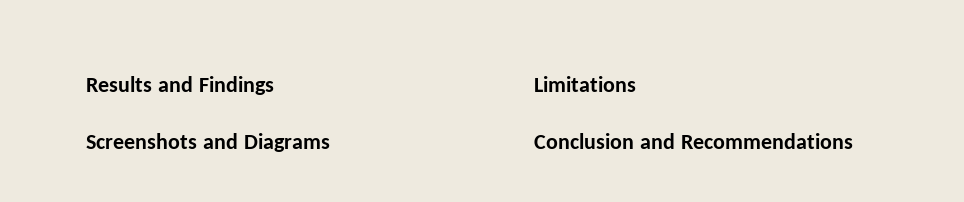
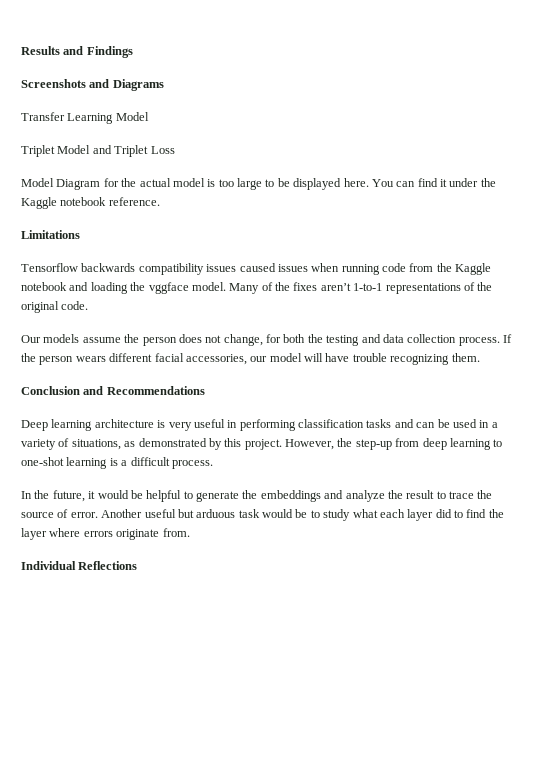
+ Transfer Learning Model
+ Triplet Model and Triplet Loss
+ Model Diagram for the actual model is too large to be displayed here. You can find it under the Kaggle notebook reference.
  Limitations
+ Tensorflow backwards compatibility issues caused issues when running code from the Kaggle notebook and loading the vggface model. Many of the fixes aren’t 1-to-1 representations of the original code.
+ Our models assume the person does not change, for both the testing and data collection process. If the person wears different facial accessories, our model will have trouble recognizing them.
  Conclusion and Recommendations
+ Deep learning architecture is very useful in performing classification tasks and can be used in a variety of situations, as demonstrated by this project. However, the step-up from deep learning to one-shot learning is a difficult process.
+ In the future, it would be helpful to generate the embeddings and analyze the result to trace the source of error. Another useful but arduous task would be to study what each layer did to find the layer where errors originate from.
+ Individual Reflections

